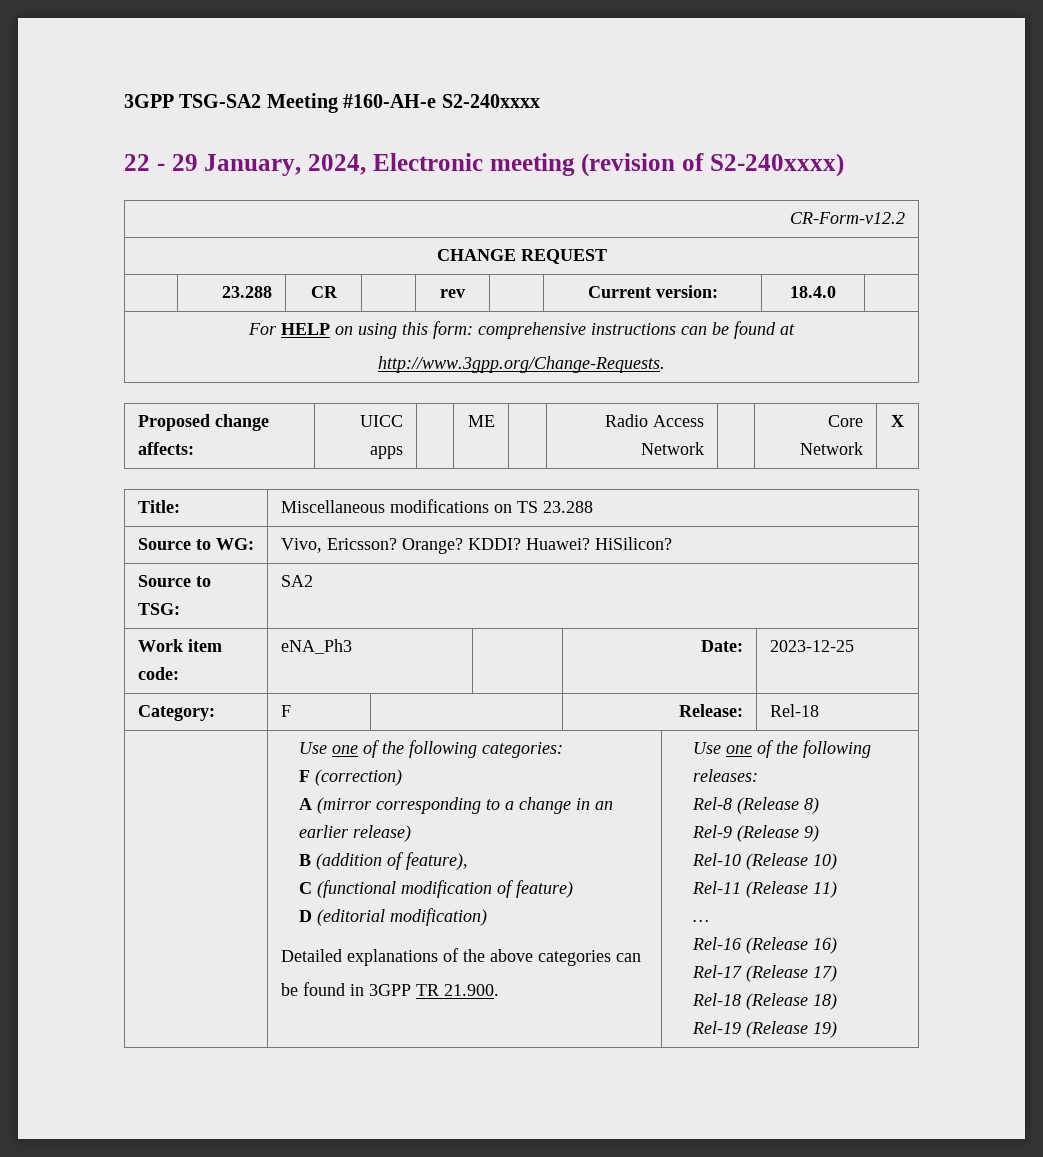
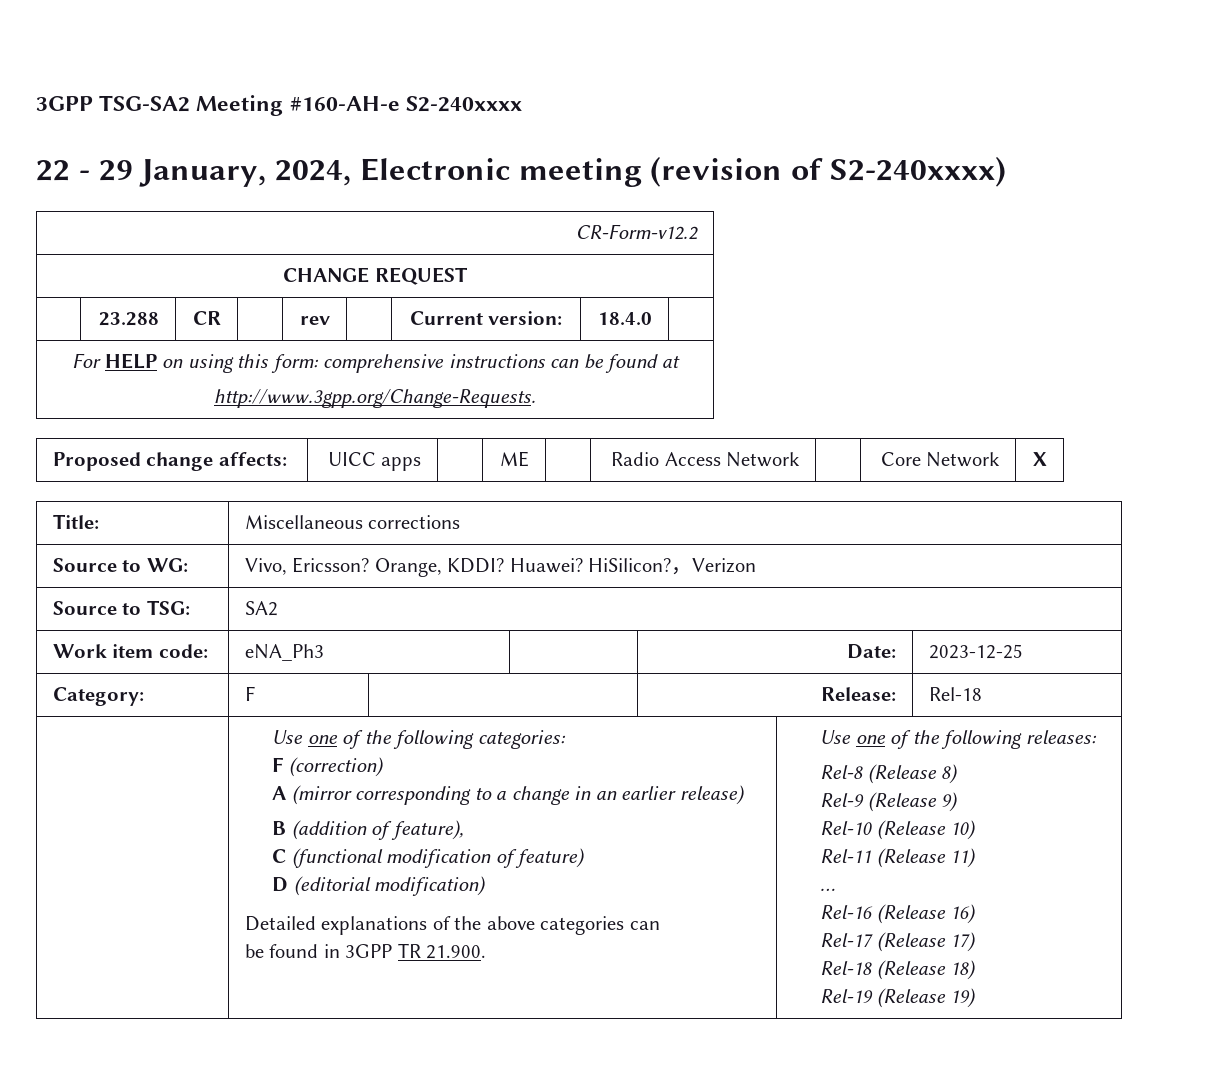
- Title: | Miscellaneous modifications on TS 23.288
+ Title: | Miscellaneous corrections
- Source to WG: | Vivo, Ericsson? Orange? KDDI? Huawei? HiSilicon?
+ Source to WG: | Vivo, Ericsson? Orange, KDDI? Huawei? HiSilicon?，Verizon

